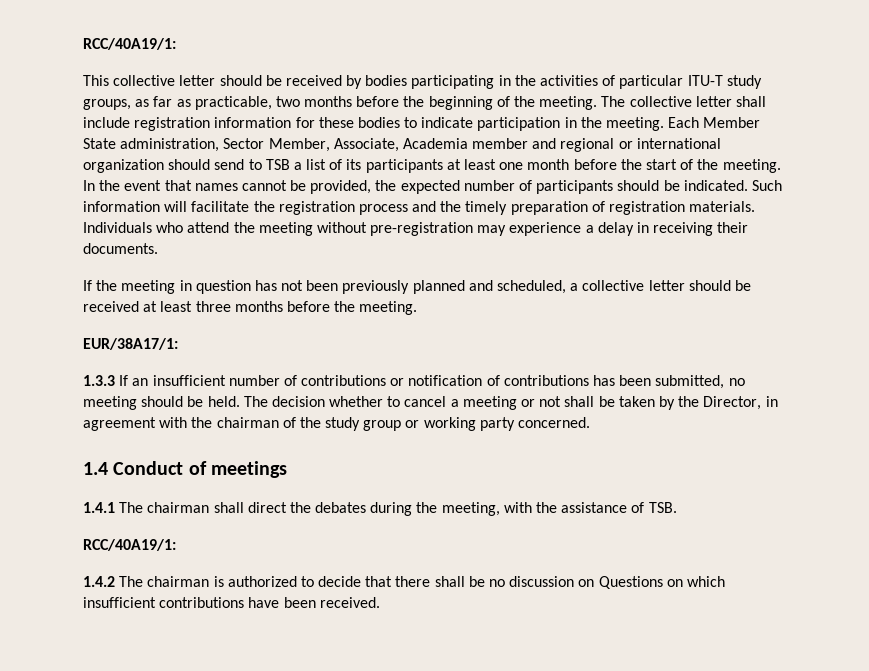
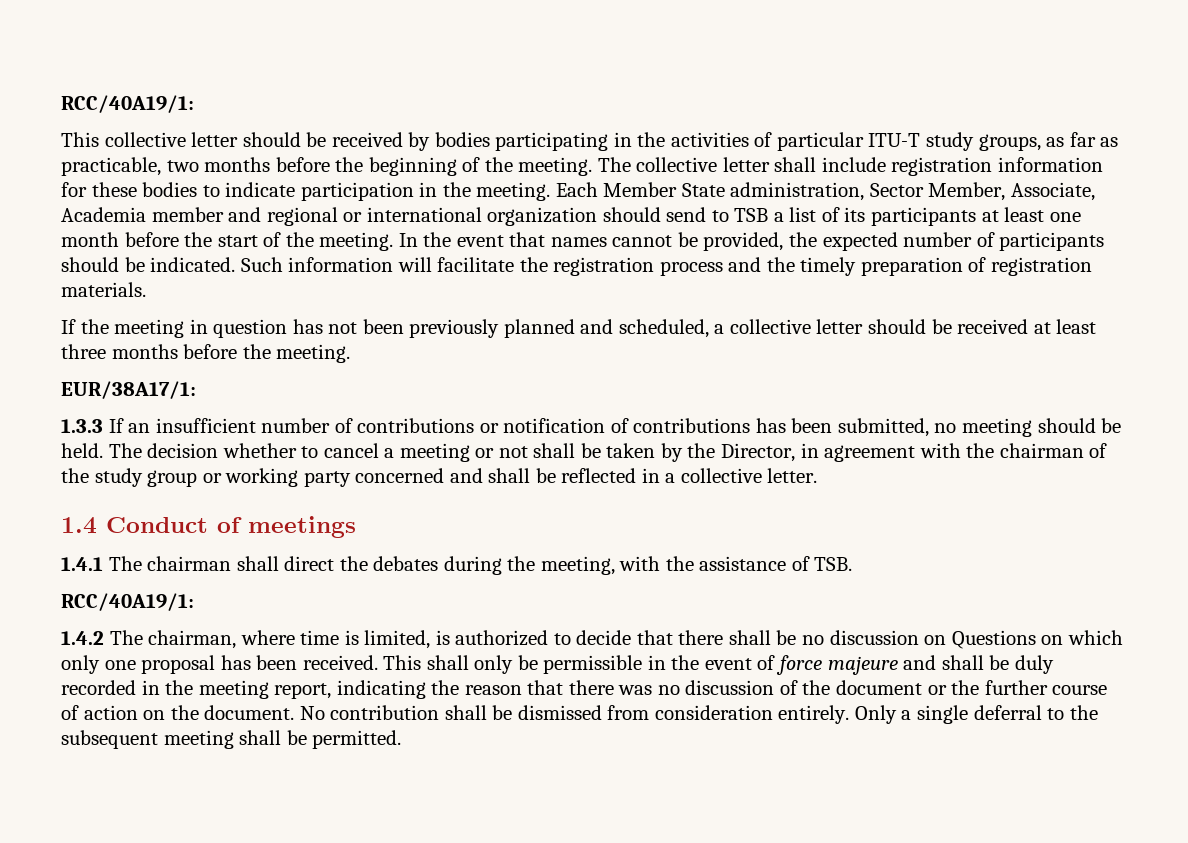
- Individuals who attend the meeting without pre-registration may experience a delay in receiving their documents.
- The decision whether to cancel a meeting or not shall be taken by the Director, in agreement with the chairman of the study group or working party concerned.
+ The decision whether to cancel a meeting or not shall be taken by the Director, in agreement with the chairman of the study group or working party concerned and shall be reflected in a collective letter.
- 1.4.2 The chairman is authorized to decide that there shall be no discussion on Questions on which insufficient contributions have been received.
+ 1.4.2 The chairman, where time is limited, is authorized to decide that there shall be no discussion on Questions on which only one proposal has been received. This shall only be permissible in the event of force majeure and shall be duly recorded in the meeting report, indicating the reason that there was no discussion of the document or the further course of action on the document. No contribution shall be dismissed from consideration entirely. Only a single deferral to the subsequent meeting shall be permitted.

